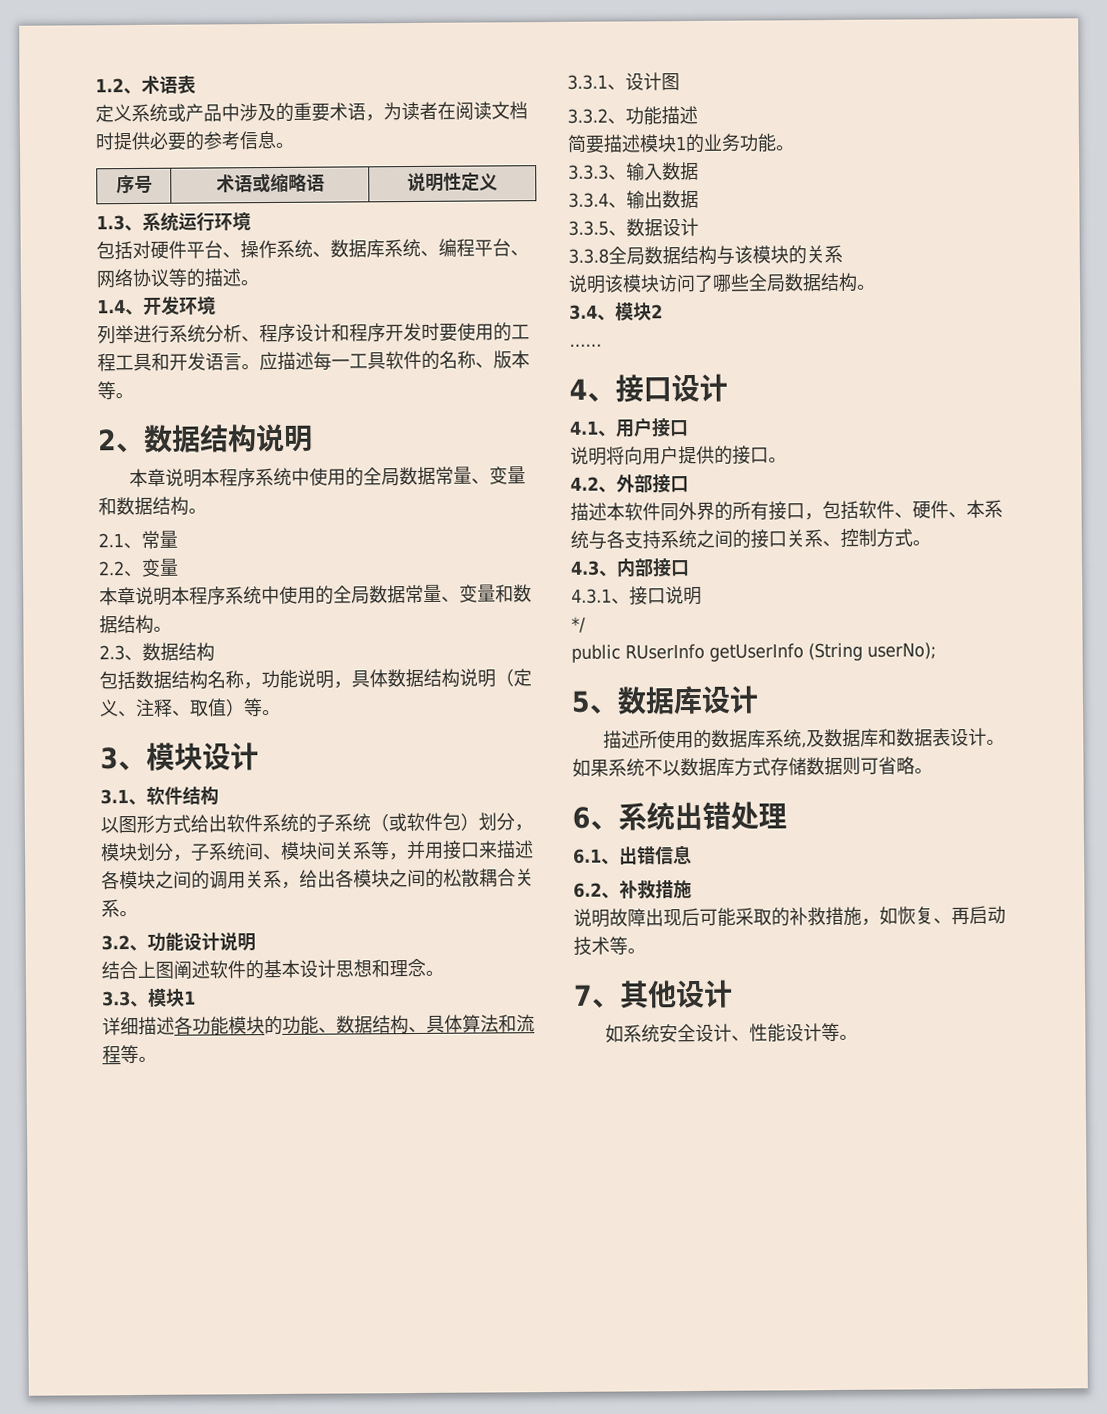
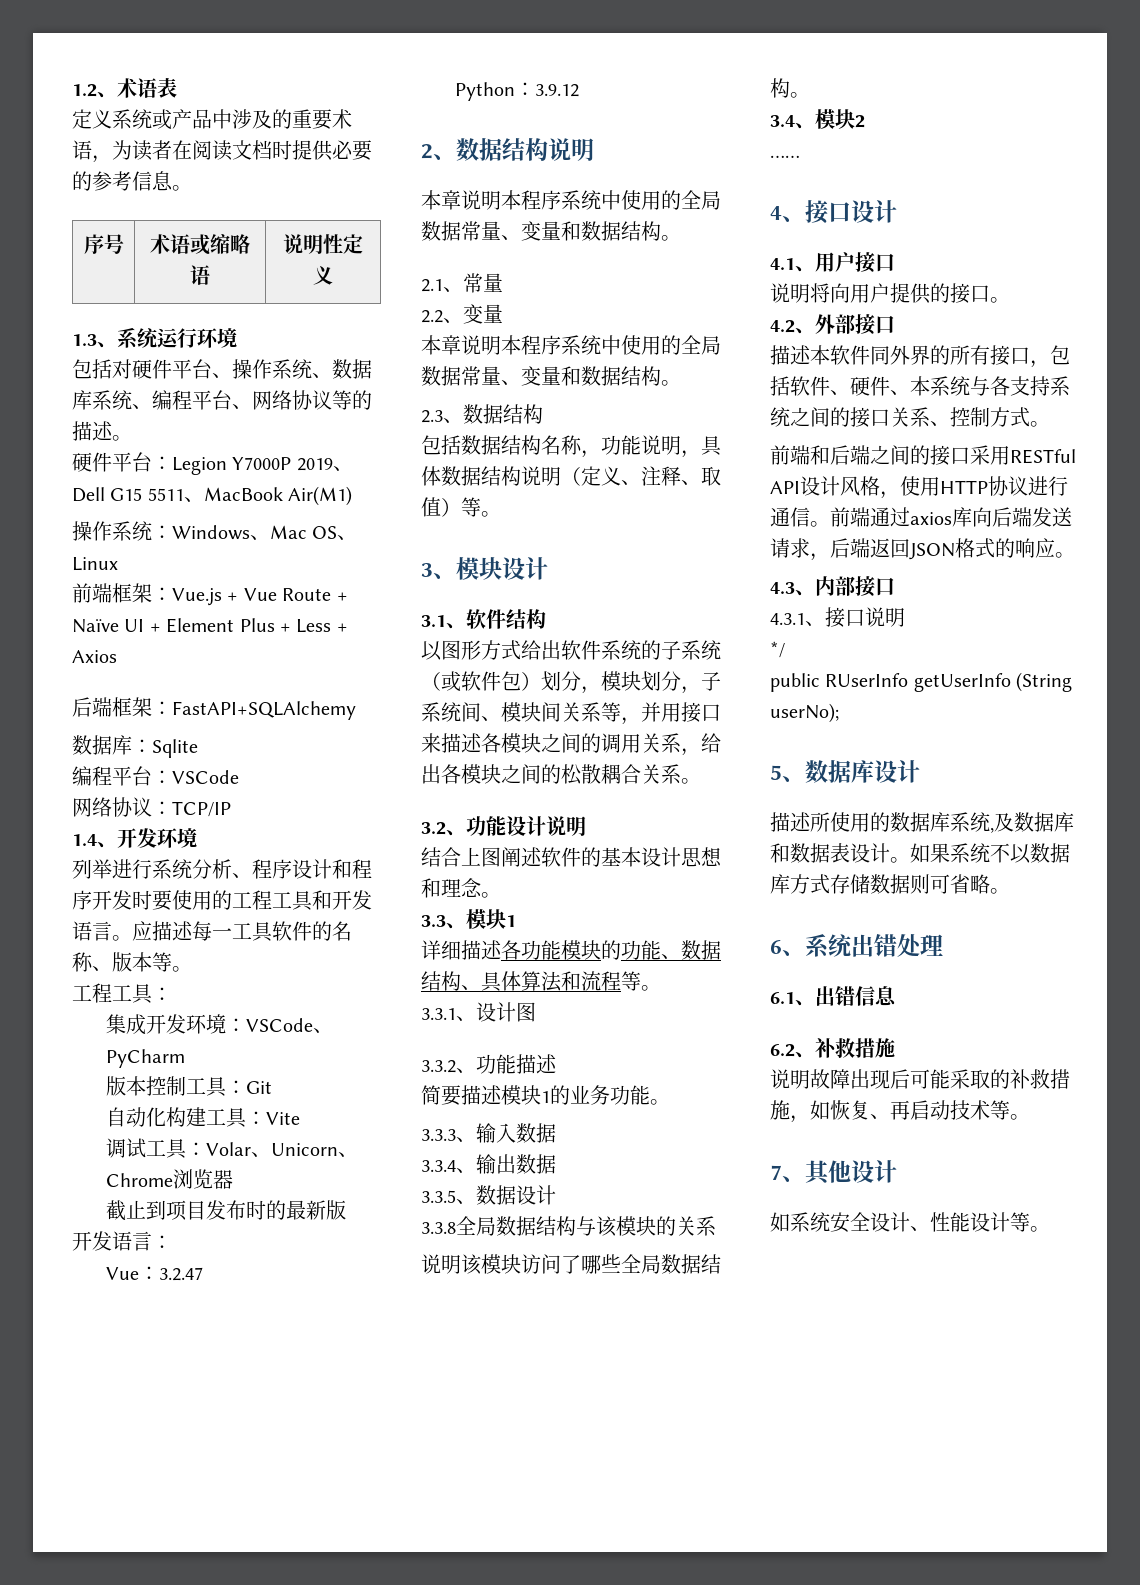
+ 硬件平台：Legion Y7000P 2019、Dell G15 5511、MacBook Air(M1)
+ 操作系统：Windows、Mac OS、Linux
+ 前端框架：Vue.js + Vue Route + Naïve UI + Element Plus + Less + Axios
+ 后端框架：FastAPI+SQLAlchemy
+ 数据库：Sqlite
+ 编程平台：VSCode
+ 网络协议：TCP/IP
+ 工程工具：
+ 集成开发环境：VSCode、PyCharm
+ 版本控制工具：Git
+ 自动化构建工具：Vite
+ 调试工具：Volar、Unicorn、Chrome浏览器
+ 截止到项目发布时的最新版
+ 开发语言：
+ Vue：3.2.47
+ Python：3.9.12
+ 前端和后端之间的接口采用RESTful API设计风格，使用HTTP协议进行通信。前端通过axios库向后端发送请求，后端返回JSON格式的响应。

